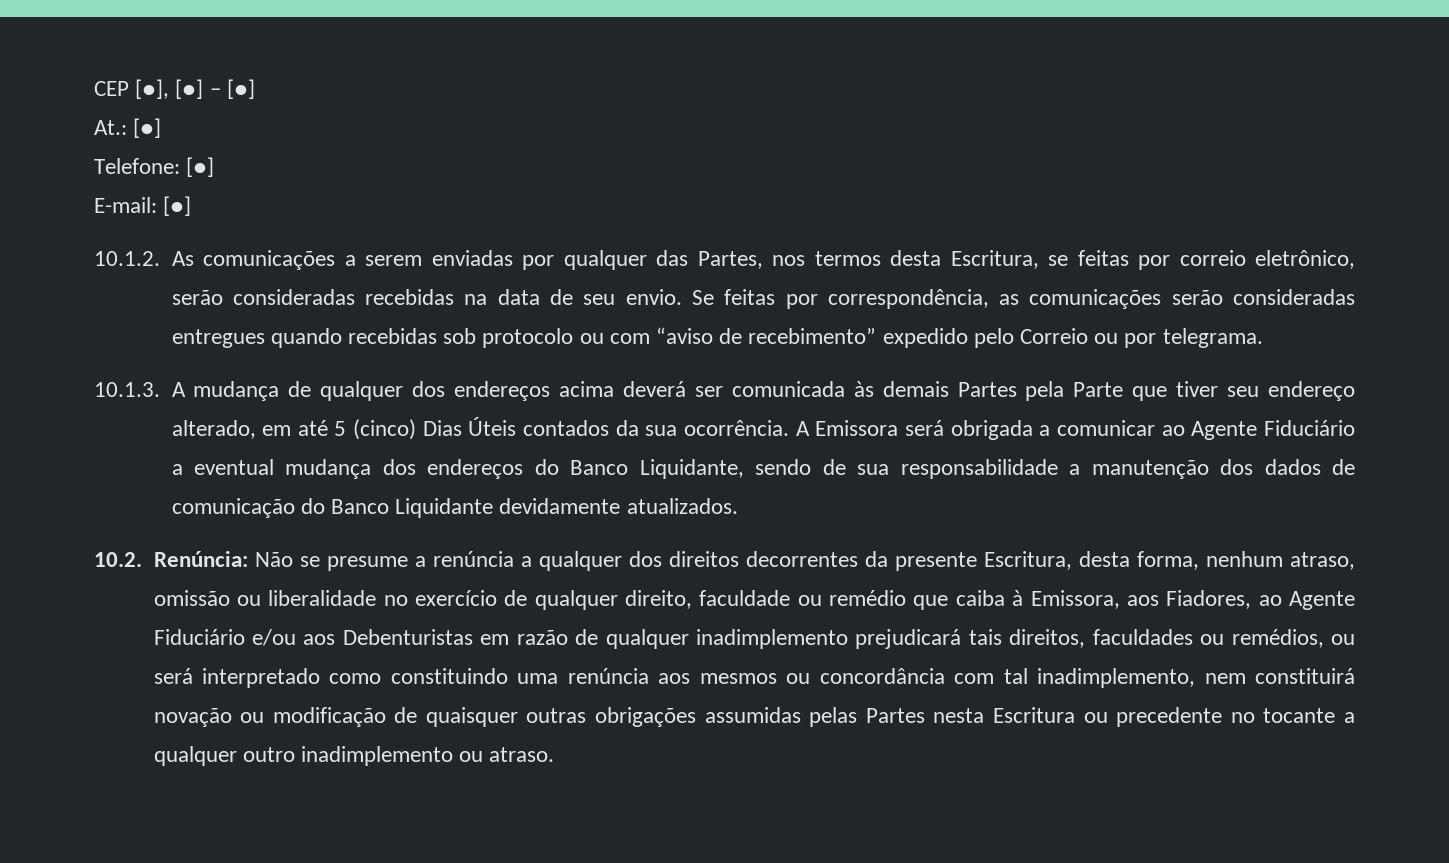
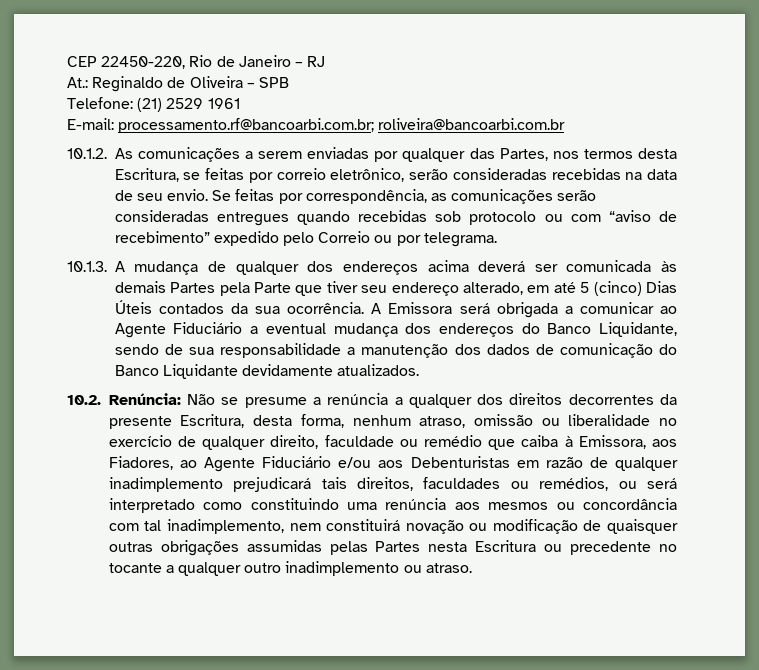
- CEP [●], [●] – [●]
- At.: [●]
- Telefone: [●]
+ CEP 22450-220, Rio de Janeiro – RJ
+ At.: Reginaldo de Oliveira – SPB
+ Telefone: (21) 2529 1961
- E-mail: [●]
+ E-mail: processamento.rf@bancoarbi.com.br; roliveira@bancoarbi.com.br

